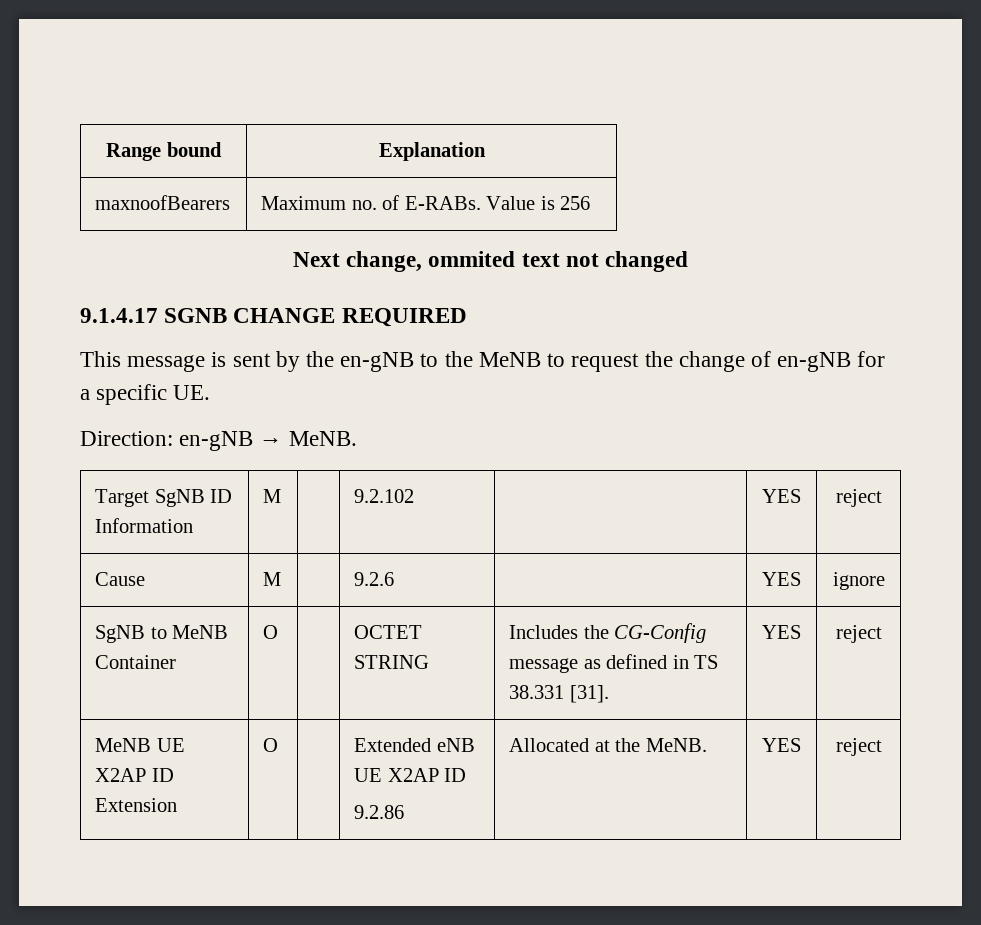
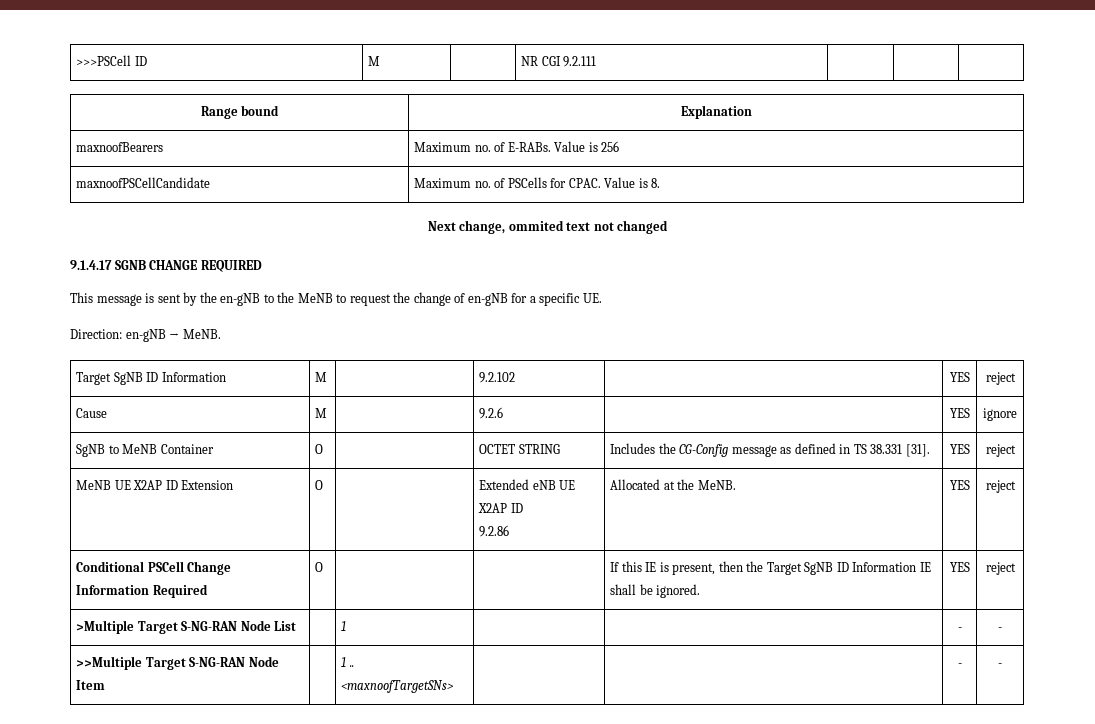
+ >>>PSCell ID | M | | NR CGI 9.2.111 | | |
+ maxnoofPSCellCandidate | Maximum no. of PSCells for CPAC. Value is 8.
+ Conditional PSCell Change Information Required | O | | | If this IE is present, then the Target SgNB ID Information IE shall be ignored. | YES | reject
+ >Multiple Target S-NG-RAN Node List | | 1 | | | - | -
+ >>Multiple Target S-NG-RAN Node Item | | 1 .. <maxnoofTargetSNs> | | | - | -

